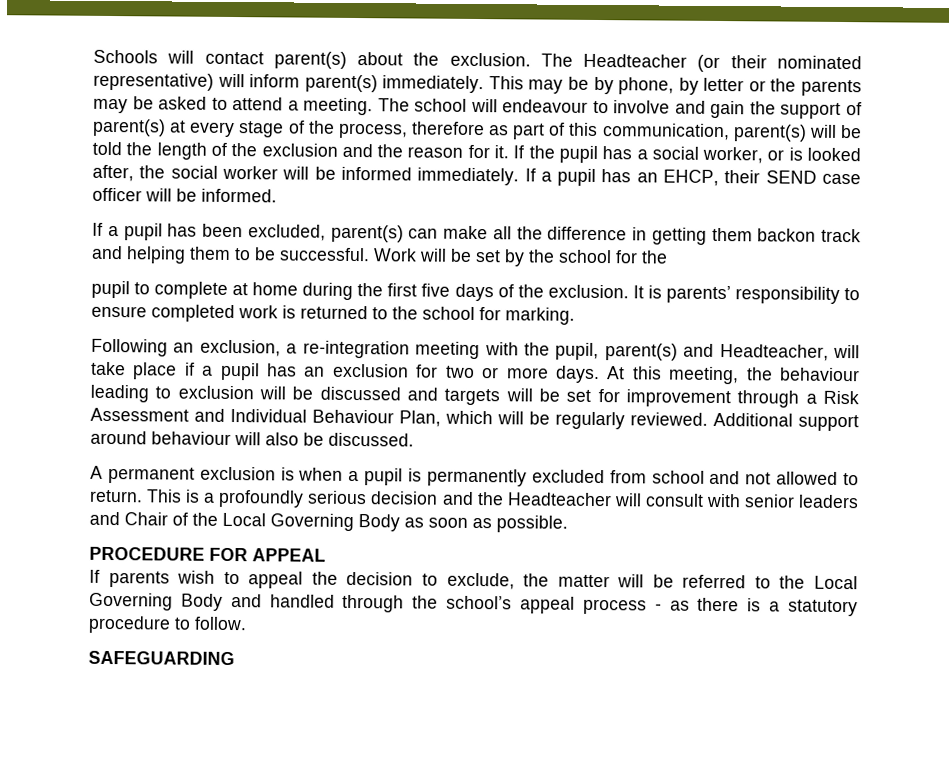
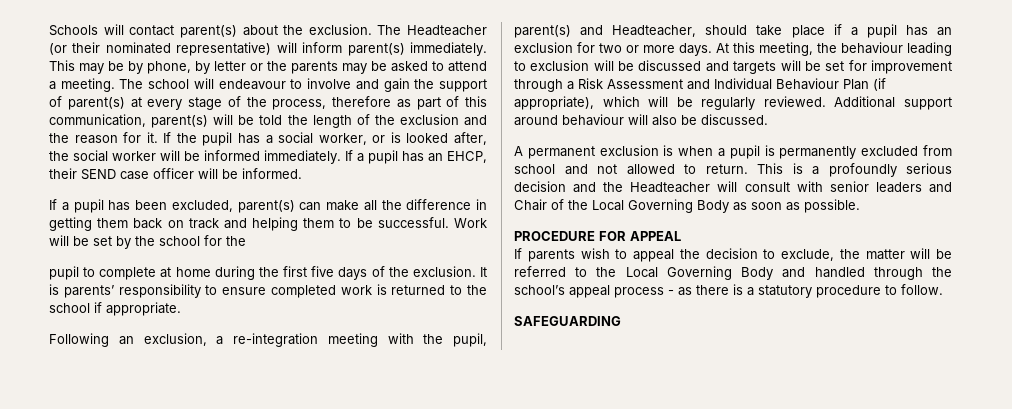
- If a pupil has been excluded, parent(s) can make all the difference in getting them backon track and helping them to be successful.
+ If a pupil has been excluded, parent(s) can make all the difference in getting them back on track and helping them to be successful.
- It is parents’ responsibility to ensure completed work is returned to the school for marking.
+ It is parents’ responsibility to ensure completed work is returned to the school if appropriate.
- Following an exclusion, a re-integration meeting with the pupil, parent(s) and Headteacher, will take place if a pupil has an exclusion for two or more days.
+ Following an exclusion, a re-integration meeting with the pupil, parent(s) and Headteacher, should take place if a pupil has an exclusion for two or more days.
- At this meeting, the behaviour leading to exclusion will be discussed and targets will be set for improvement through a Risk Assessment and Individual Behaviour Plan, which will be regularly reviewed.
+ At this meeting, the behaviour leading to exclusion will be discussed and targets will be set for improvement through a Risk Assessment and Individual Behaviour Plan (if appropriate), which will be regularly reviewed.

